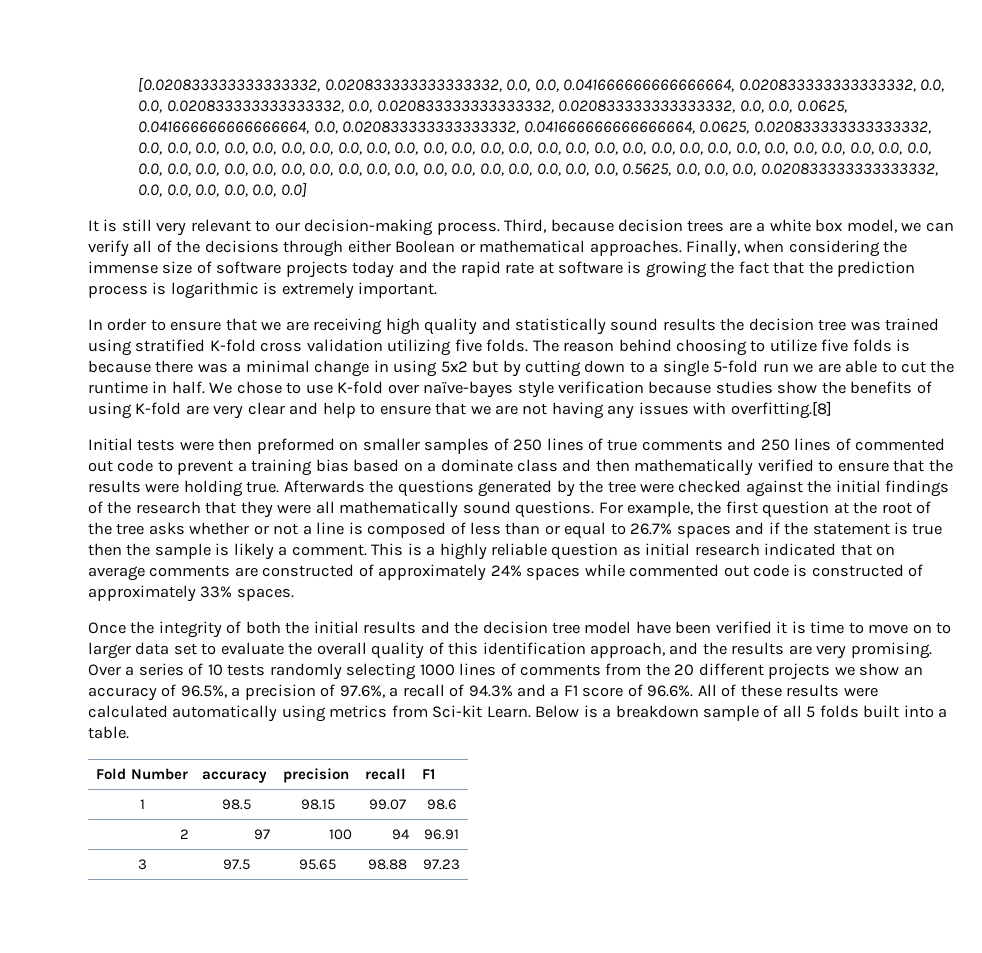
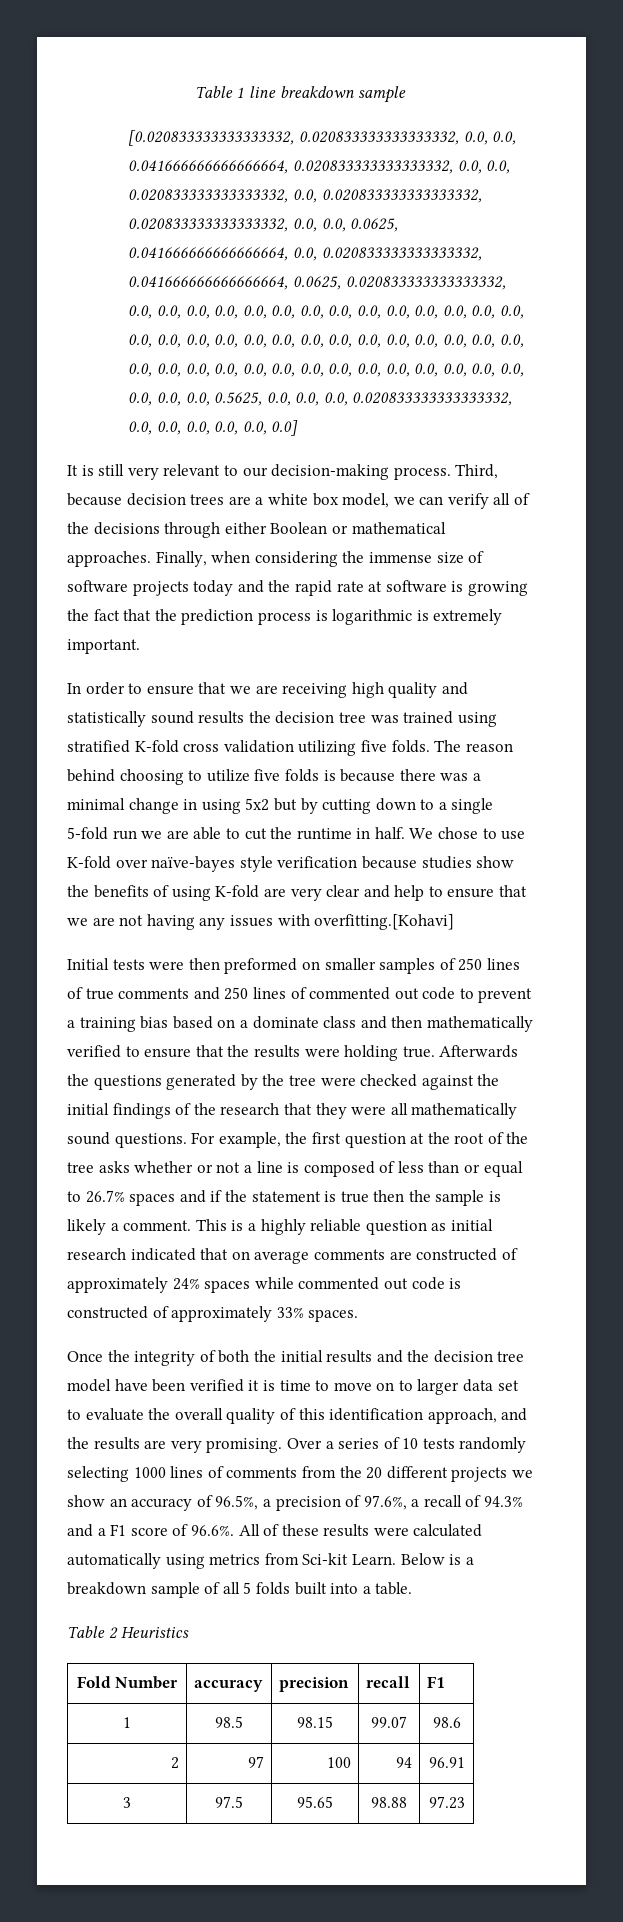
+ Table 1 line breakdown sample
- We chose to use K-fold over naïve-bayes style verification because studies show the benefits of using K-fold are very clear and help to ensure that we are not having any issues with overfitting.[8]
+ We chose to use K-fold over naïve-bayes style verification because studies show the benefits of using K-fold are very clear and help to ensure that we are not having any issues with overfitting.[Kohavi]
+ Table 2 Heuristics

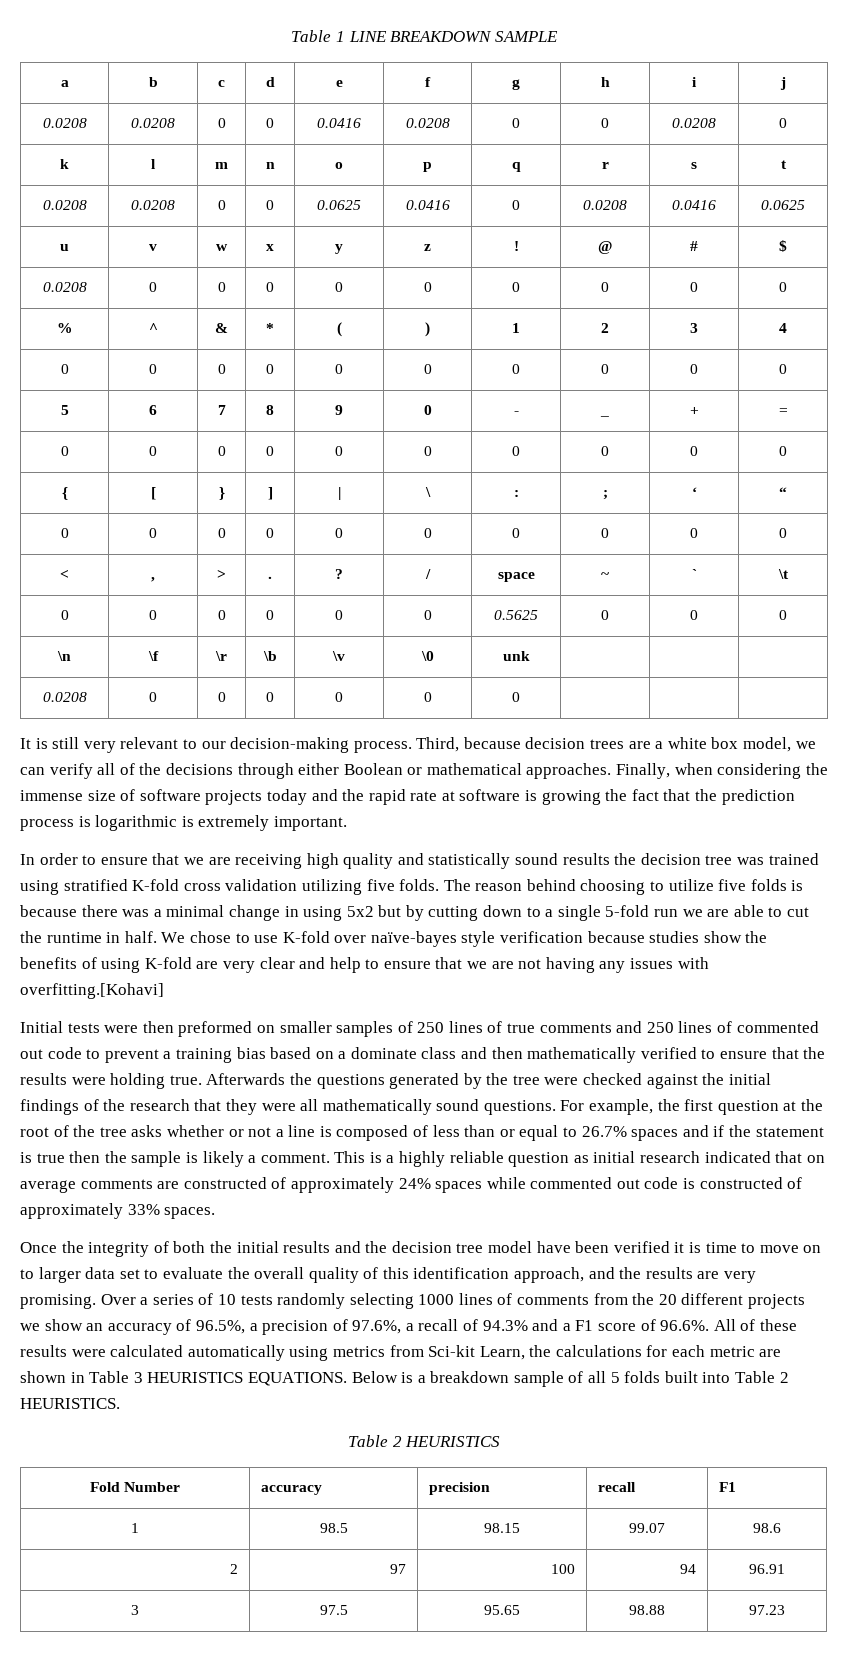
- Table 1 line breakdown sample
- [0.020833333333333332, 0.020833333333333332, 0.0, 0.0, 0.041666666666666664, 0.020833333333333332, 0.0, 0.0, 0.020833333333333332, 0.0, 0.020833333333333332, 0.020833333333333332, 0.0, 0.0, 0.0625, 0.041666666666666664, 0.0, 0.020833333333333332, 0.041666666666666664, 0.0625, 0.020833333333333332, 0.0, 0.0, 0.0, 0.0, 0.0, 0.0, 0.0, 0.0, 0.0, 0.0, 0.0, 0.0, 0.0, 0.0, 0.0, 0.0, 0.0, 0.0, 0.0, 0.0, 0.0, 0.0, 0.0, 0.0, 0.0, 0.0, 0.0, 0.0, 0.0, 0.0, 0.0, 0.0, 0.0, 0.0, 0.0, 0.0, 0.0, 0.0, 0.0, 0.0, 0.0, 0.0, 0.0, 0.0, 0.0, 0.5625, 0.0, 0.0, 0.0, 0.020833333333333332, 0.0, 0.0, 0.0, 0.0, 0.0, 0.0]
+ Table 1 LINE BREAKDOWN SAMPLE
+ a | b | c | d | e | f | g | h | i | j
+ 0.0208 | 0.0208 | 0 | 0 | 0.0416 | 0.0208 | 0 | 0 | 0.0208 | 0
+ k | l | m | n | o | p | q | r | s | t
+ 0.0208 | 0.0208 | 0 | 0 | 0.0625 | 0.0416 | 0 | 0.0208 | 0.0416 | 0.0625
+ u | v | w | x | y | z | ! | @ | # | $
+ 0.0208 | 0 | 0 | 0 | 0 | 0 | 0 | 0 | 0 | 0
+ % | ^ | & | * | ( | ) | 1 | 2 | 3 | 4
+ 0 | 0 | 0 | 0 | 0 | 0 | 0 | 0 | 0 | 0
+ 5 | 6 | 7 | 8 | 9 | 0 | - | _ | + | =
+ 0 | 0 | 0 | 0 | 0 | 0 | 0 | 0 | 0 | 0
+ { | [ | } | ] | | | \ | : | ; | ‘ | “
+ 0 | 0 | 0 | 0 | 0 | 0 | 0 | 0 | 0 | 0
+ < | , | > | . | ? | / | space | ~ | ` | \t
+ 0 | 0 | 0 | 0 | 0 | 0 | 0.5625 | 0 | 0 | 0
+ \n | \f | \r | \b | \v | \0 | unk | | |
+ 0.0208 | 0 | 0 | 0 | 0 | 0 | 0 | | |
- Over a series of 10 tests randomly selecting 1000 lines of comments from the 20 different projects we show an accuracy of 96.5%, a precision of 97.6%, a recall of 94.3% and a F1 score of 96.6%. All of these results were calculated automatically using metrics from Sci-kit Learn.
+ Over a series of 10 tests randomly selecting 1000 lines of comments from the 20 different projects we show an accuracy of 96.5%, a precision of 97.6%, a recall of 94.3% and a F1 score of 96.6%. All of these results were calculated automatically using metrics from Sci-kit Learn, the calculations for each metric are shown in Table 3 HEURISTICS EQUATIONS.
- Below is a breakdown sample of all 5 folds built into a table.
- Table 2 Heuristics
+ Below is a breakdown sample of all 5 folds built into Table 2 HEURISTICS.
+ Table 2 HEURISTICS

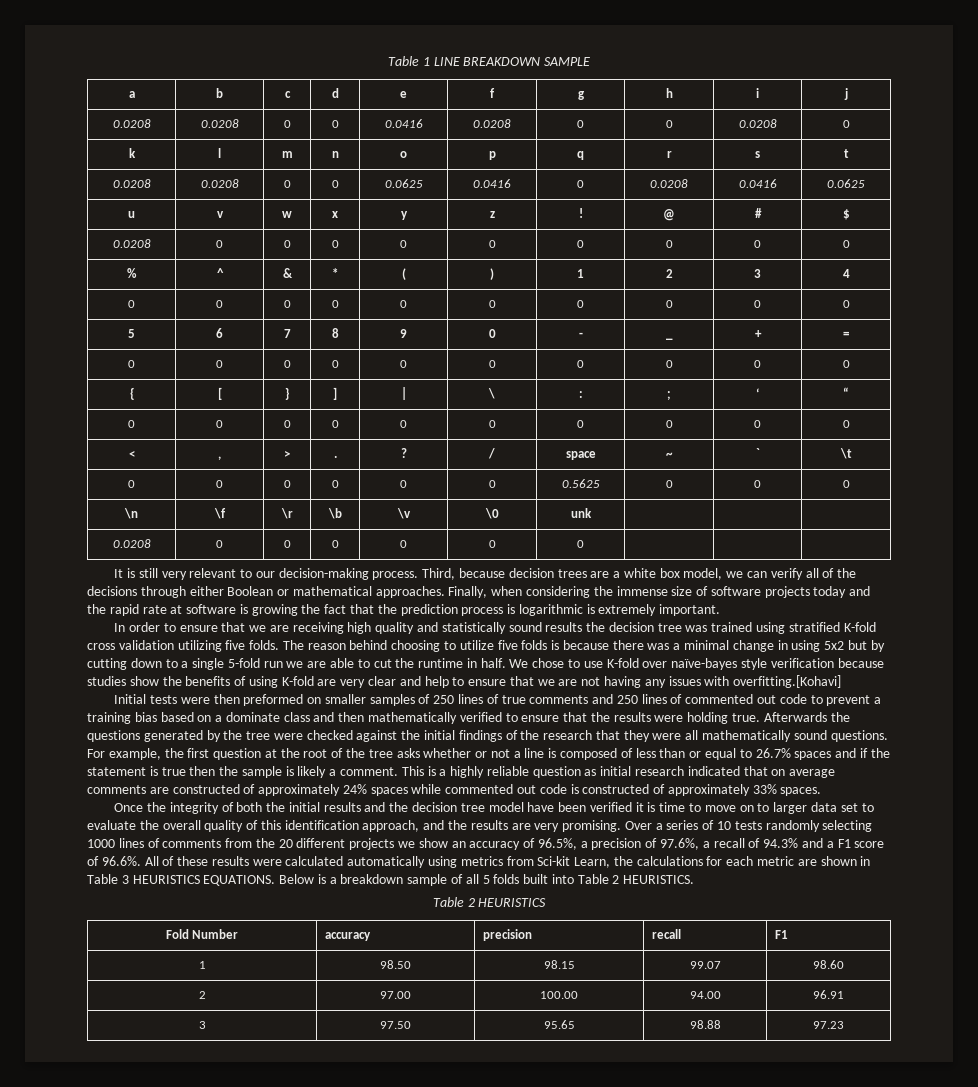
- 1 | 98.5 | 98.15 | 99.07 | 98.6
- 2 | 97 | 100 | 94 | 96.91
+ 1 | 98.50 | 98.15 | 99.07 | 98.60
+ 2 | 97.00 | 100.00 | 94.00 | 96.91
- 3 | 97.5 | 95.65 | 98.88 | 97.23
+ 3 | 97.50 | 95.65 | 98.88 | 97.23

